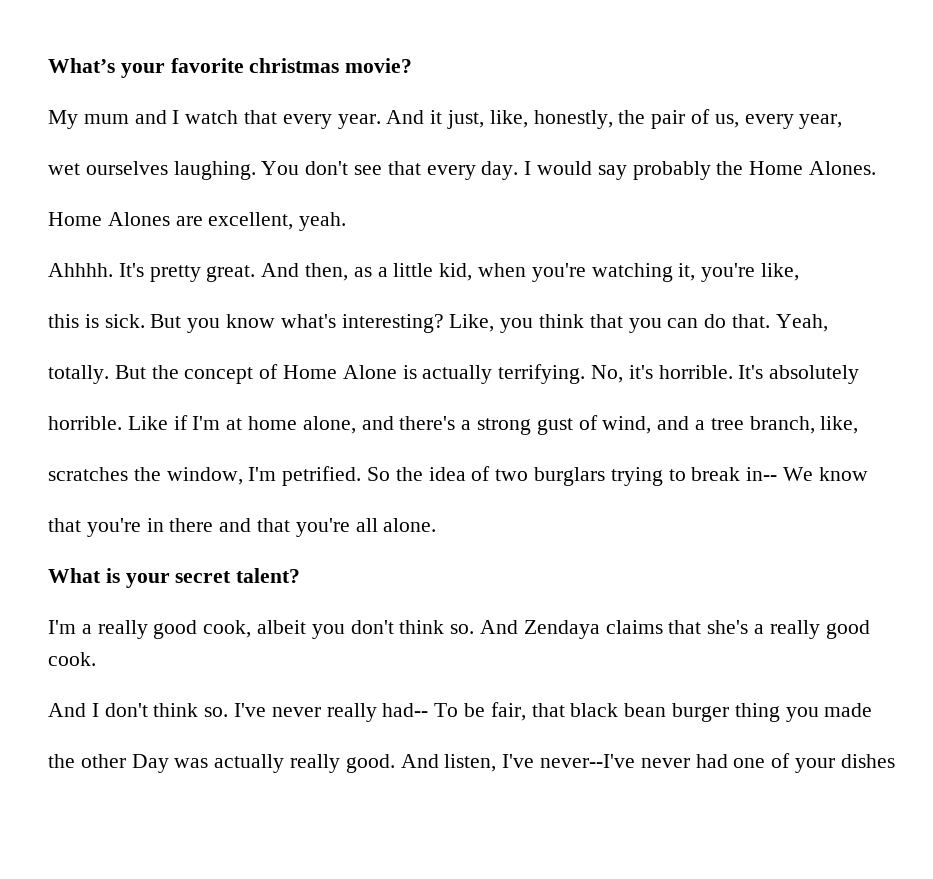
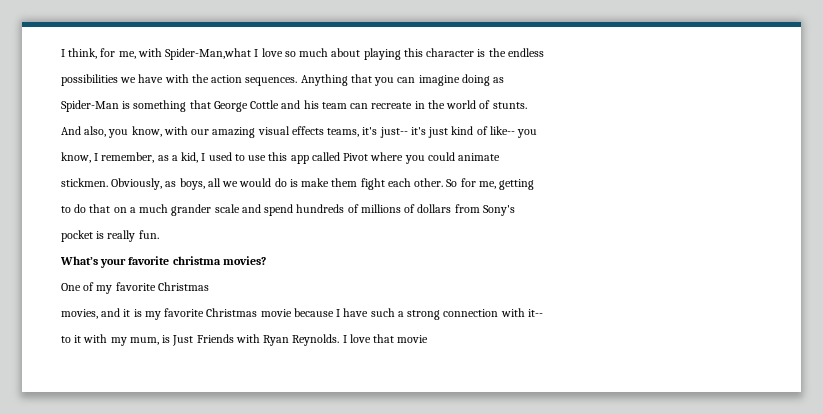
- What’s your favorite christmas movie?
- My mum and I watch that every year. And it just, like, honestly, the pair of us, every year,
- wet ourselves laughing. You don't see that every day. I would say probably the Home Alones.
- Home Alones are excellent, yeah.
- Ahhhh. It's pretty great. And then, as a little kid, when you're watching it, you're like,
- this is sick. But you know what's interesting? Like, you think that you can do that. Yeah,
- totally. But the concept of Home Alone is actually terrifying. No, it's horrible. It's absolutely
- horrible. Like if I'm at home alone, and there's a strong gust of wind, and a tree branch, like,
- scratches the window, I'm petrified. So the idea of two burglars trying to break in-- We know
- that you're in there and that you're all alone.
- What is your secret talent?
- I'm a really good cook, albeit you don't think so. And Zendaya claims that she's a really good cook.
- And I don't think so. I've never really had-- To be fair, that black bean burger thing you made
- the other Day was actually really good. And listen, I've never--I've never had one of your dishes
+ I think, for me, with Spider-Man,what I love so much about playing this character is the endless
+ possibilities we have with the action sequences. Anything that you can imagine doing as
+ Spider-Man is something that George Cottle and his team can recreate in the world of stunts.
+ And also, you know, with our amazing visual effects teams, it's just-- it's just kind of like-- you
+ know, I remember, as a kid, I used to use this app called Pivot where you could animate
+ stickmen. Obviously, as boys, all we would do is make them fight each other. So for me, getting
+ to do that on a much grander scale and spend hundreds of millions of dollars from Sony's
+ pocket is really fun.
+ What’s your favorite christma movies?
+ One of my favorite Christmas
+ movies, and it is my favorite Christmas movie because I have such a strong connection with it--
+ to it with my mum, is Just Friends with Ryan Reynolds. I love that movie

